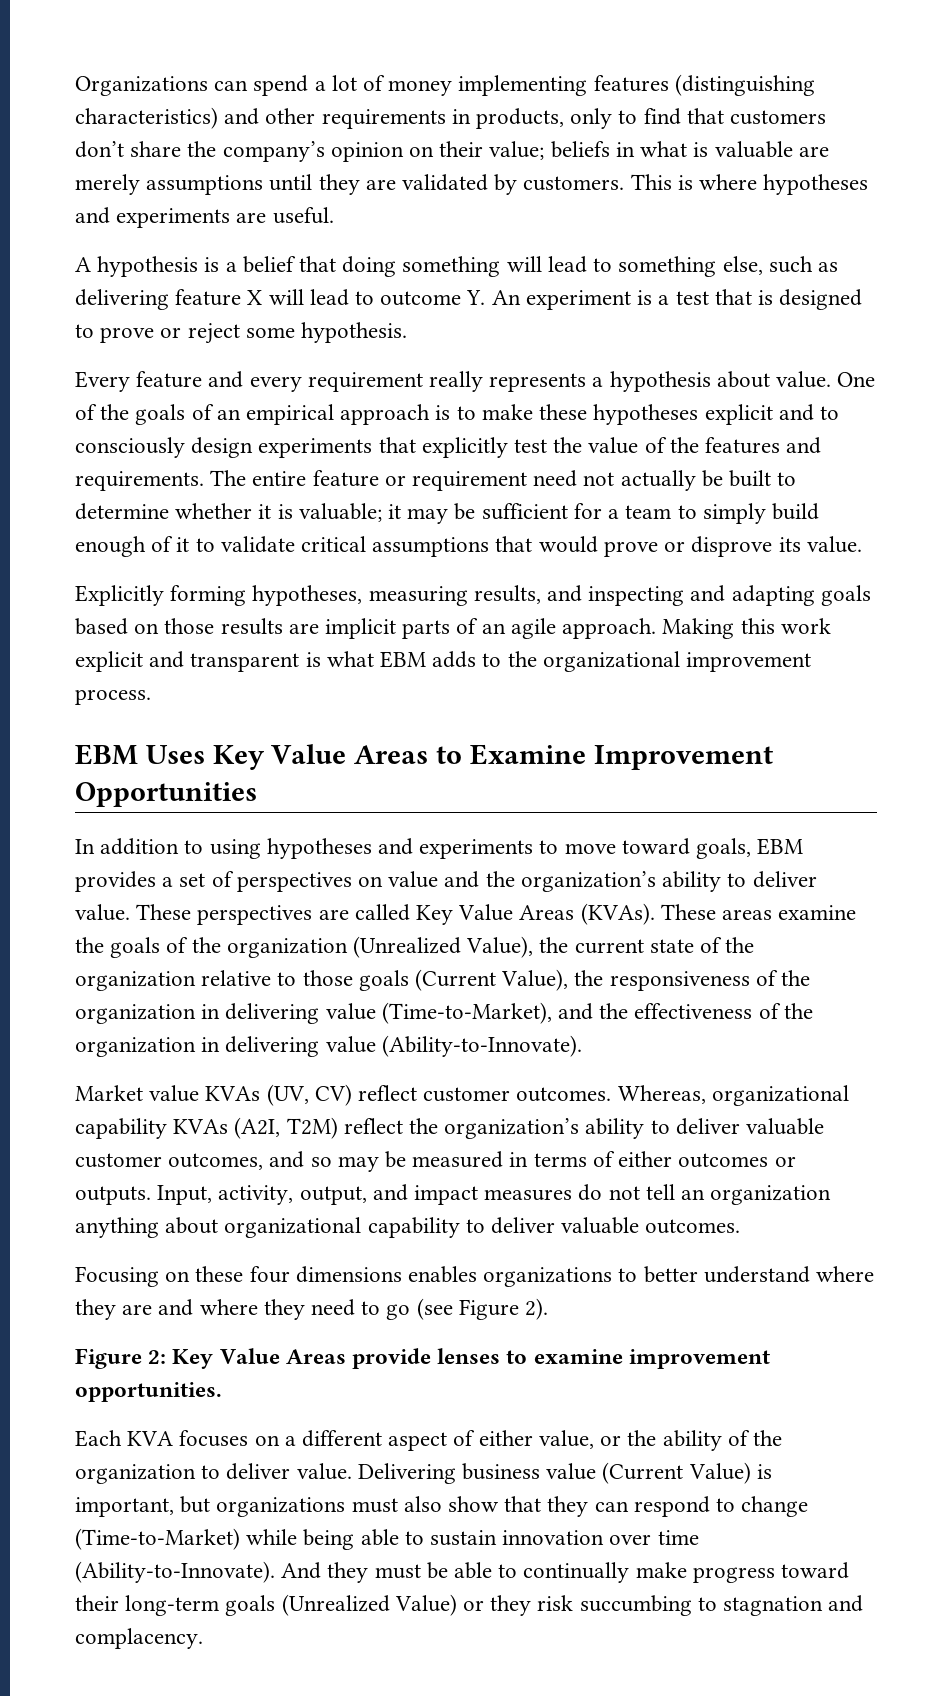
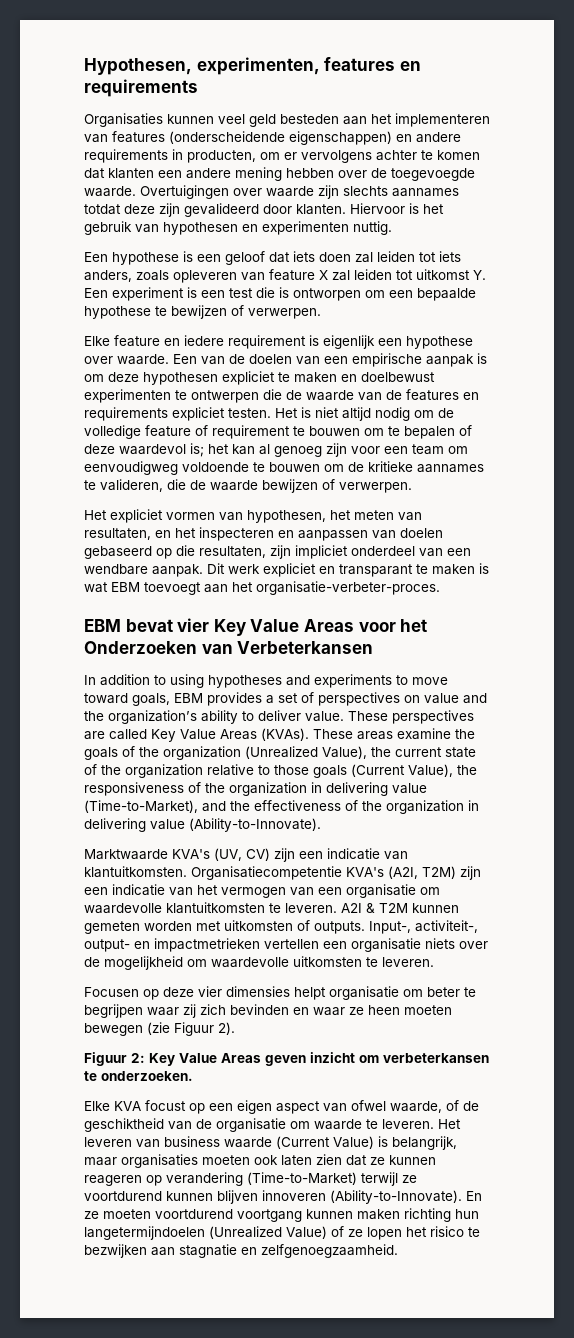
- Organizations can spend a lot of money implementing features (distinguishing characteristics) and other requirements in products, only to find that customers don’t share the company’s opinion on their value; beliefs in what is valuable are merely assumptions until they are validated by customers. This is where hypotheses and experiments are useful.
- A hypothesis is a belief that doing something will lead to something else, such as delivering feature X will lead to outcome Y. An experiment is a test that is designed to prove or reject some hypothesis.
- Every feature and every requirement really represents a hypothesis about value. One of the goals of an empirical approach is to make these hypotheses explicit and to consciously design experiments that explicitly test the value of the features and requirements. The entire feature or requirement need not actually be built to determine whether it is valuable; it may be sufficient for a team to simply build enough of it to validate critical assumptions that would prove or disprove its value.
- Explicitly forming hypotheses, measuring results, and inspecting and adapting goals based on those results are implicit parts of an agile approach. Making this work explicit and transparent is what EBM adds to the organizational improvement process.
- EBM Uses Key Value Areas to Examine Improvement Opportunities
+ Hypothesen, experimenten, features en requirements
+ Organisaties kunnen veel geld besteden aan het implementeren van features (onderscheidende eigenschappen) en andere requirements in producten, om er vervolgens achter te komen dat klanten een andere mening hebben over de toegevoegde waarde. Overtuigingen over waarde zijn slechts aannames totdat deze zijn gevalideerd door klanten. Hiervoor is het gebruik van hypothesen en experimenten nuttig.
+ Een hypothese is een geloof dat iets doen zal leiden tot iets anders, zoals opleveren van feature X zal leiden tot uitkomst Y. Een experiment is een test die is ontworpen om een bepaalde hypothese te bewijzen of verwerpen.
+ Elke feature en iedere requirement is eigenlijk een hypothese over waarde. Een van de doelen van een empirische aanpak is om deze hypothesen expliciet te maken en doelbewust experimenten te ontwerpen die de waarde van de features en requirements expliciet testen. Het is niet altijd nodig om de volledige feature of requirement te bouwen om te bepalen of deze waardevol is; het kan al genoeg zijn voor een team om eenvoudigweg voldoende te bouwen om de kritieke aannames te valideren, die de waarde bewijzen of verwerpen.
+ Het expliciet vormen van hypothesen, het meten van resultaten, en het inspecteren en aanpassen van doelen gebaseerd op die resultaten, zijn impliciet onderdeel van een wendbare aanpak. Dit werk expliciet en transparant te maken is wat EBM toevoegt aan het organisatie-verbeter-proces.
+ EBM bevat vier Key Value Areas voor het Onderzoeken van Verbeterkansen
- Market value KVAs (UV, CV) reflect customer outcomes. Whereas, organizational capability KVAs (A2I, T2M) reflect the organization’s ability to deliver valuable customer outcomes, and so may be measured in terms of either outcomes or outputs. Input, activity, output, and impact measures do not tell an organization anything about organizational capability to deliver valuable outcomes.
- Focusing on these four dimensions enables organizations to better understand where they are and where they need to go (see Figure 2).
+ Marktwaarde KVA's (UV, CV) zijn een indicatie van klantuitkomsten. Organisatiecompetentie KVA's (A2I, T2M) zijn een indicatie van het vermogen van een organisatie om waardevolle klantuitkomsten te leveren. A2I & T2M kunnen gemeten worden met uitkomsten of outputs. Input-, activiteit-, output- en impactmetrieken vertellen een organisatie niets over de mogelijkheid om waardevolle uitkomsten te leveren.
+ Focusen op deze vier dimensies helpt organisatie om beter te begrijpen waar zij zich bevinden en waar ze heen moeten bewegen (zie Figuur 2).
- Figure 2: Key Value Areas provide lenses to examine improvement opportunities.
- Each KVA focuses on a different aspect of either value, or the ability of the organization to deliver value. Delivering business value (Current Value) is important, but organizations must also show that they can respond to change (Time-to-Market) while being able to sustain innovation over time (Ability-to-Innovate). And they must be able to continually make progress toward their long-term goals (Unrealized Value) or they risk succumbing to stagnation and complacency.
+ Figuur 2: Key Value Areas geven inzicht om verbeterkansen te onderzoeken.
+ Elke KVA focust op een eigen aspect van ofwel waarde, of de geschiktheid van de organisatie om waarde te leveren. Het leveren van business waarde (Current Value) is belangrijk, maar organisaties moeten ook laten zien dat ze kunnen reageren op verandering (Time-to-Market) terwijl ze voortdurend kunnen blijven innoveren (Ability-to-Innovate). En ze moeten voortdurend voortgang kunnen maken richting hun langetermijndoelen (Unrealized Value) of ze lopen het risico te bezwijken aan stagnatie en zelfgenoegzaamheid.

